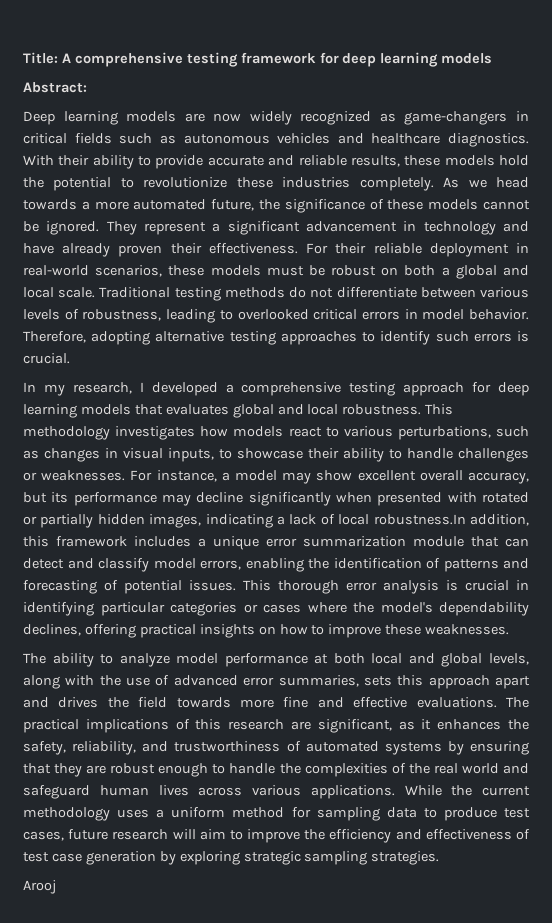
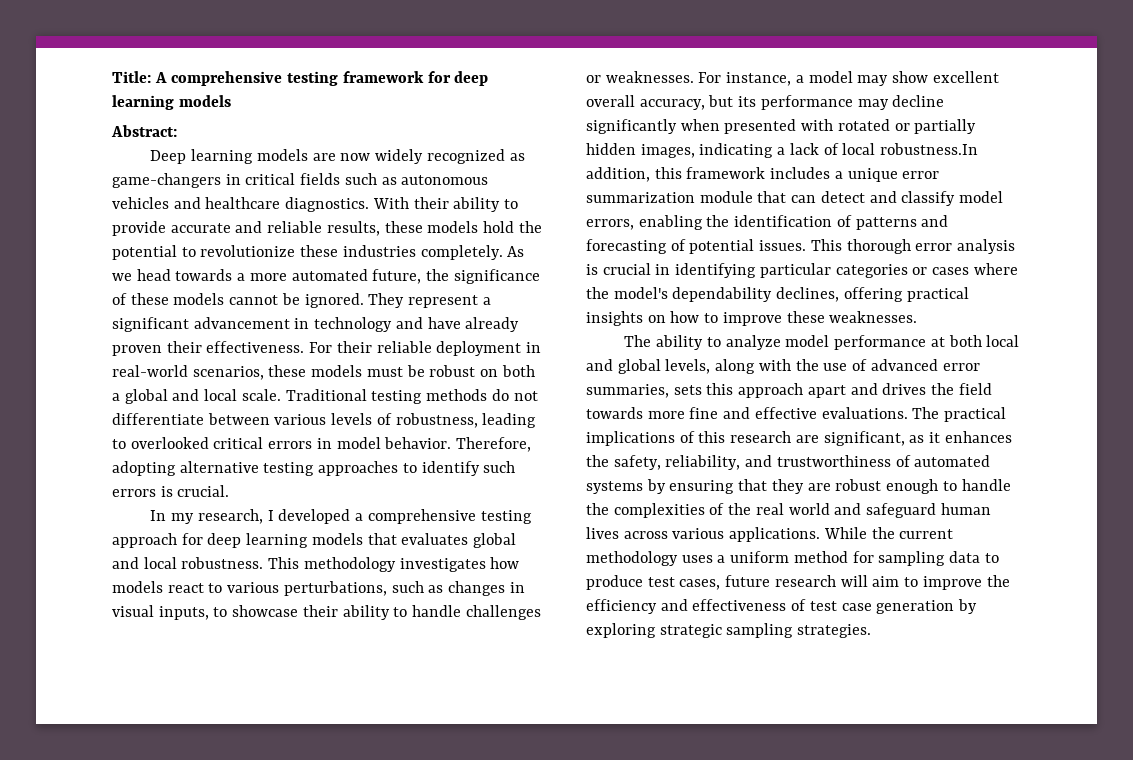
- Arooj

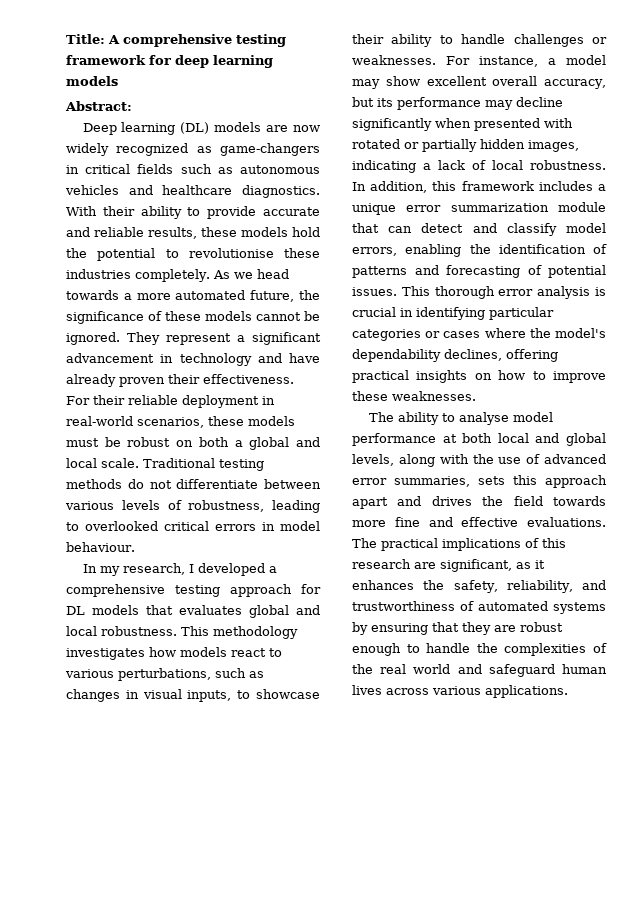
- Deep learning models are now widely recognized as game-changers in critical fields such as autonomous vehicles and healthcare diagnostics.
+ Deep learning (DL) models are now widely recognized as game-changers in critical fields such as autonomous vehicles and healthcare diagnostics.
- With their ability to provide accurate and reliable results, these models hold the potential to revolutionize these industries completely.
+ With their ability to provide accurate and reliable results, these models hold the potential to revolutionise these industries completely.
- Traditional testing methods do not differentiate between various levels of robustness, leading to overlooked critical errors in model behavior. Therefore, adopting alternative testing approaches to identify such errors is crucial.
+ Traditional testing methods do not differentiate between various levels of robustness, leading to overlooked critical errors in model behaviour.
- In my research, I developed a comprehensive testing approach for deep learning models that evaluates global and local robustness.
+ In my research, I developed a comprehensive testing approach for DL models that evaluates global and local robustness.
- For instance, a model may show excellent overall accuracy, but its performance may decline significantly when presented with rotated or partially hidden images, indicating a lack of local robustness.In addition, this framework includes a unique error summarization module that can detect and classify model errors, enabling the identification of patterns and forecasting of potential issues.
+ For instance, a model may show excellent overall accuracy, but its performance may decline significantly when presented with rotated or partially hidden images, indicating a lack of local robustness. In addition, this framework includes a unique error summarization module that can detect and classify model errors, enabling the identification of patterns and forecasting of potential issues.
- The ability to analyze model performance at both local and global levels, along with the use of advanced error summaries, sets this approach apart and drives the field towards more fine and effective evaluations.
+ The ability to analyse model performance at both local and global levels, along with the use of advanced error summaries, sets this approach apart and drives the field towards more fine and effective evaluations.
- While the current methodology uses a uniform method for sampling data to produce test cases, future research will aim to improve the efficiency and effectiveness of test case generation by exploring strategic sampling strategies.

